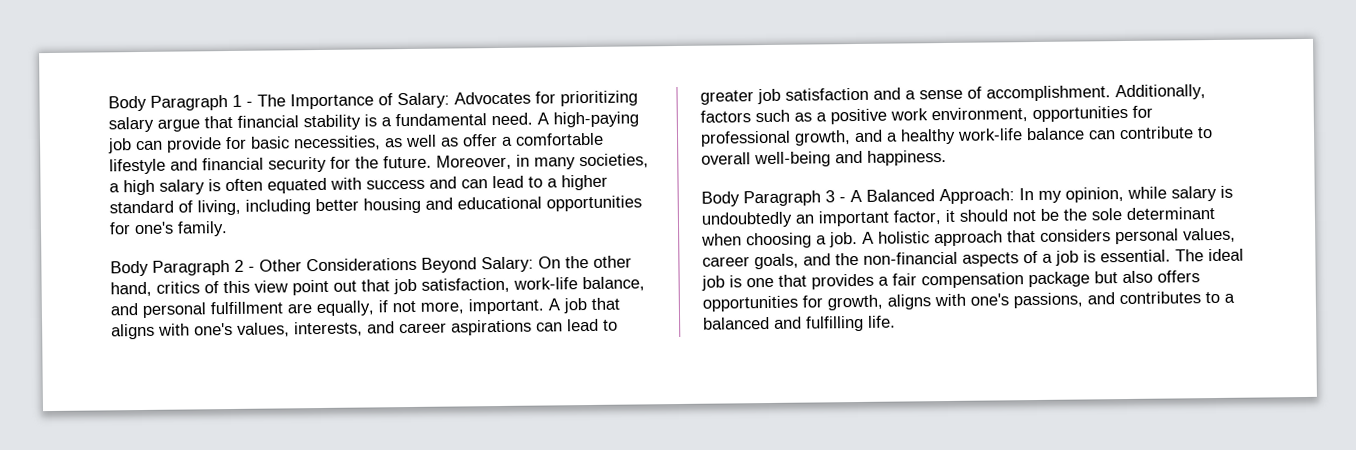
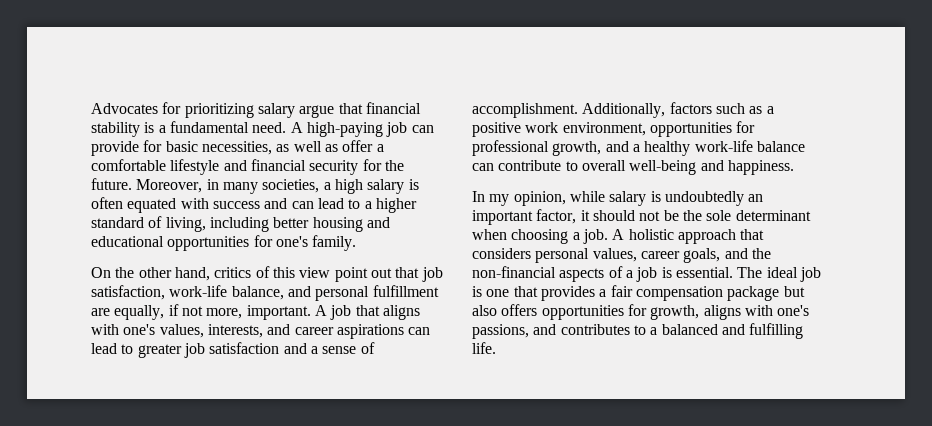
- Body Paragraph 1 - The Importance of Salary: Advocates for prioritizing salary argue that financial stability is a fundamental need.
+ Advocates for prioritizing salary argue that financial stability is a fundamental need.
- Body Paragraph 2 - Other Considerations Beyond Salary: On the other hand, critics of this view point out that job satisfaction, work-life balance, and personal fulfillment are equally, if not more, important.
+ On the other hand, critics of this view point out that job satisfaction, work-life balance, and personal fulfillment are equally, if not more, important.
- Body Paragraph 3 - A Balanced Approach: In my opinion, while salary is undoubtedly an important factor, it should not be the sole determinant when choosing a job.
+ In my opinion, while salary is undoubtedly an important factor, it should not be the sole determinant when choosing a job.

